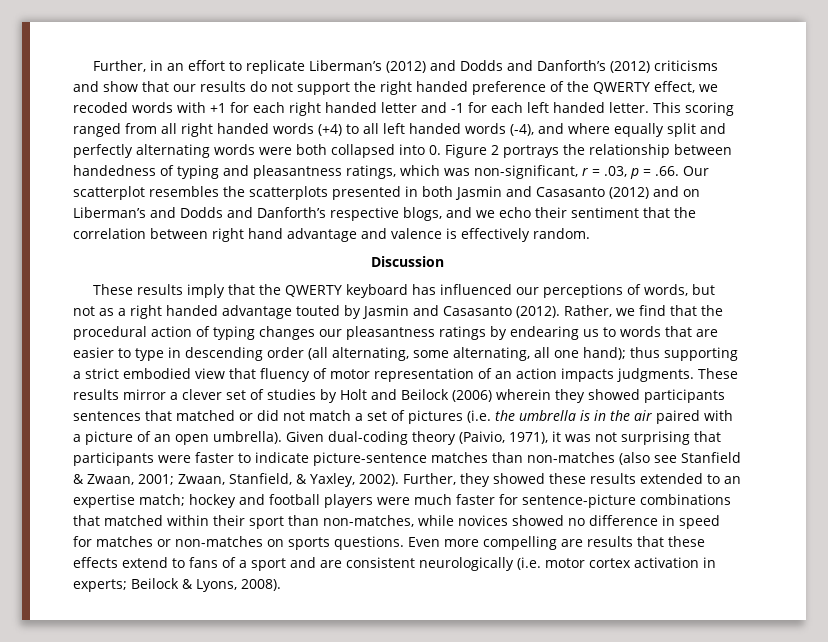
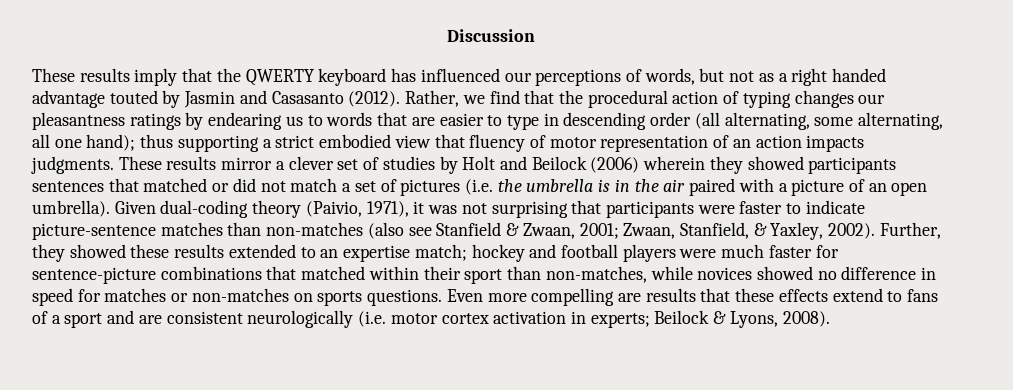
- Further, in an effort to replicate Liberman’s (2012) and Dodds and Danforth’s (2012) criticisms and show that our results do not support the right handed preference of the QWERTY effect, we recoded words with +1 for each right handed letter and -1 for each left handed letter. This scoring ranged from all right handed words (+4) to all left handed words (-4), and where equally split and perfectly alternating words were both collapsed into 0. Figure 2 portrays the relationship between handedness of typing and pleasantness ratings, which was non-significant, r = .03, p = .66. Our scatterplot resembles the scatterplots presented in both Jasmin and Casasanto (2012) and on Liberman’s and Dodds and Danforth’s respective blogs, and we echo their sentiment that the correlation between right hand advantage and valence is effectively random.

